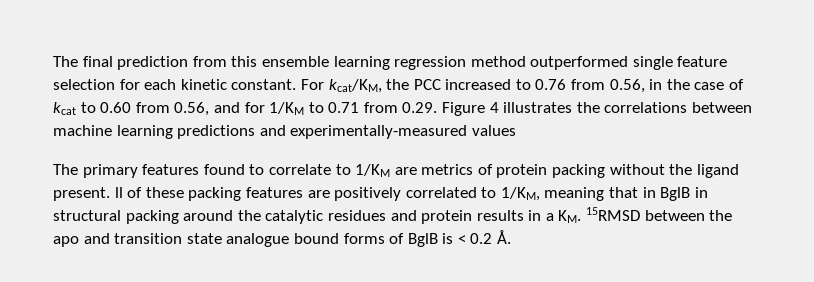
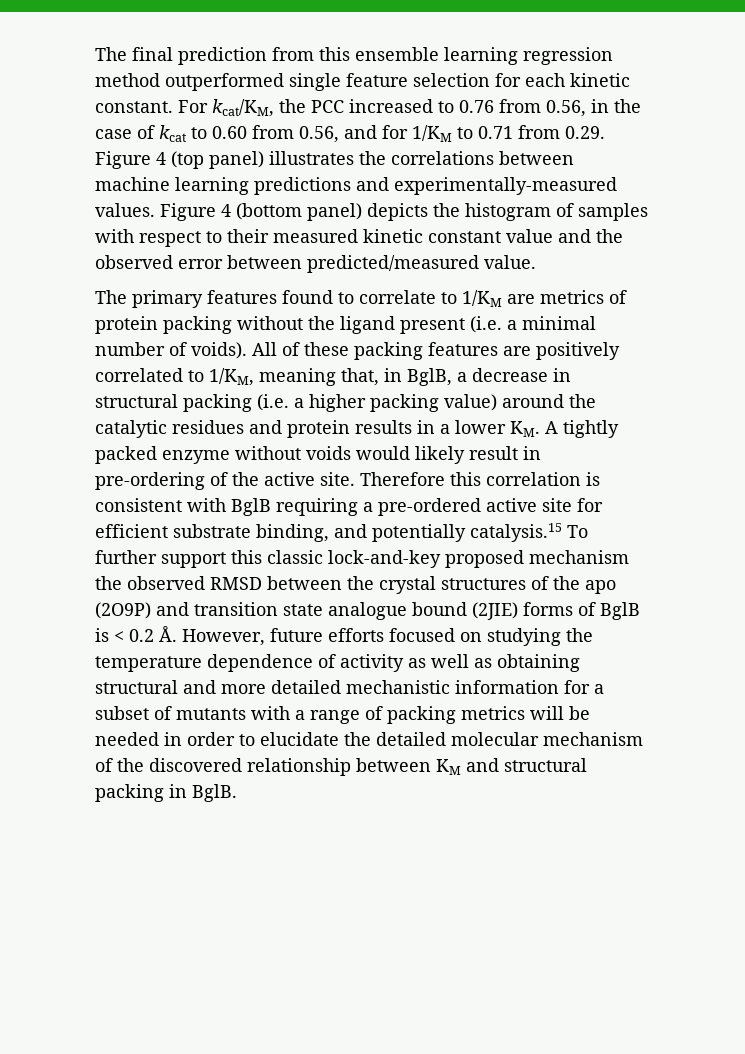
- For kcat/KM, the PCC increased to 0.76 from 0.56, in the case of kcat to 0.60 from 0.56, and for 1/KM to 0.71 from 0.29. Figure 4 illustrates the correlations between machine learning predictions and experimentally-measured values
+ For kcat/KM, the PCC increased to 0.76 from 0.56, in the case of kcat to 0.60 from 0.56, and for 1/KM to 0.71 from 0.29. Figure 4 (top panel) illustrates the correlations between machine learning predictions and experimentally-measured values. Figure 4 (bottom panel) depicts the histogram of samples with respect to their measured kinetic constant value and the observed error between predicted/measured value.
- The primary features found to correlate to 1/KM are metrics of protein packing without the ligand present. ll of these packing features are positively correlated to 1/KM, meaning that in BglB in structural packing around the catalytic residues and protein results in a KM. 15RMSD between the apo and transition state analogue bound forms of BglB is < 0.2 Å.
+ The primary features found to correlate to 1/KM are metrics of protein packing without the ligand present (i.e. a minimal number of voids). All of these packing features are positively correlated to 1/KM, meaning that, in BglB, a decrease in structural packing (i.e. a higher packing value) around the catalytic residues and protein results in a lower KM. A tightly packed enzyme without voids would likely result in pre-ordering of the active site. Therefore this correlation is consistent with BglB requiring a pre-ordered active site for efficient substrate binding, and potentially catalysis.15 To further support this classic lock-and-key proposed mechanism the observed RMSD between the crystal structures of the apo (2O9P) and transition state analogue bound (2JIE) forms of BglB is < 0.2 Å. However, future efforts focused on studying the temperature dependence of activity as well as obtaining structural and more detailed mechanistic information for a subset of mutants with a range of packing metrics will be needed in order to elucidate the detailed molecular mechanism of the discovered relationship between KM and structural packing in BglB.

